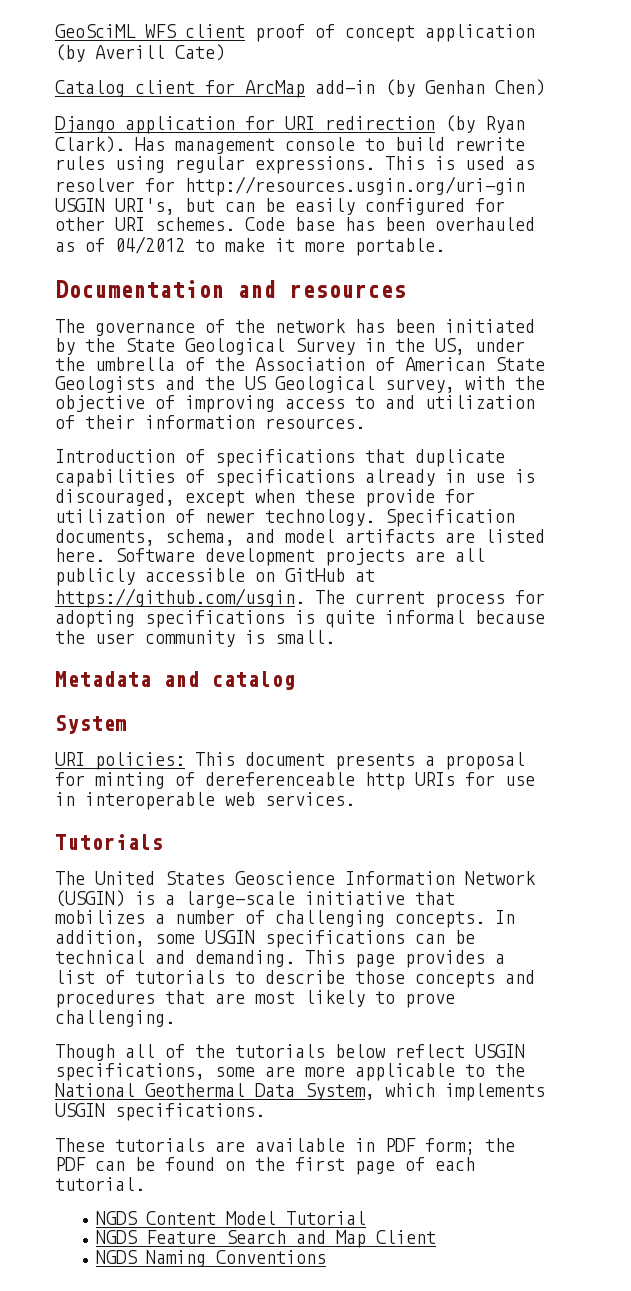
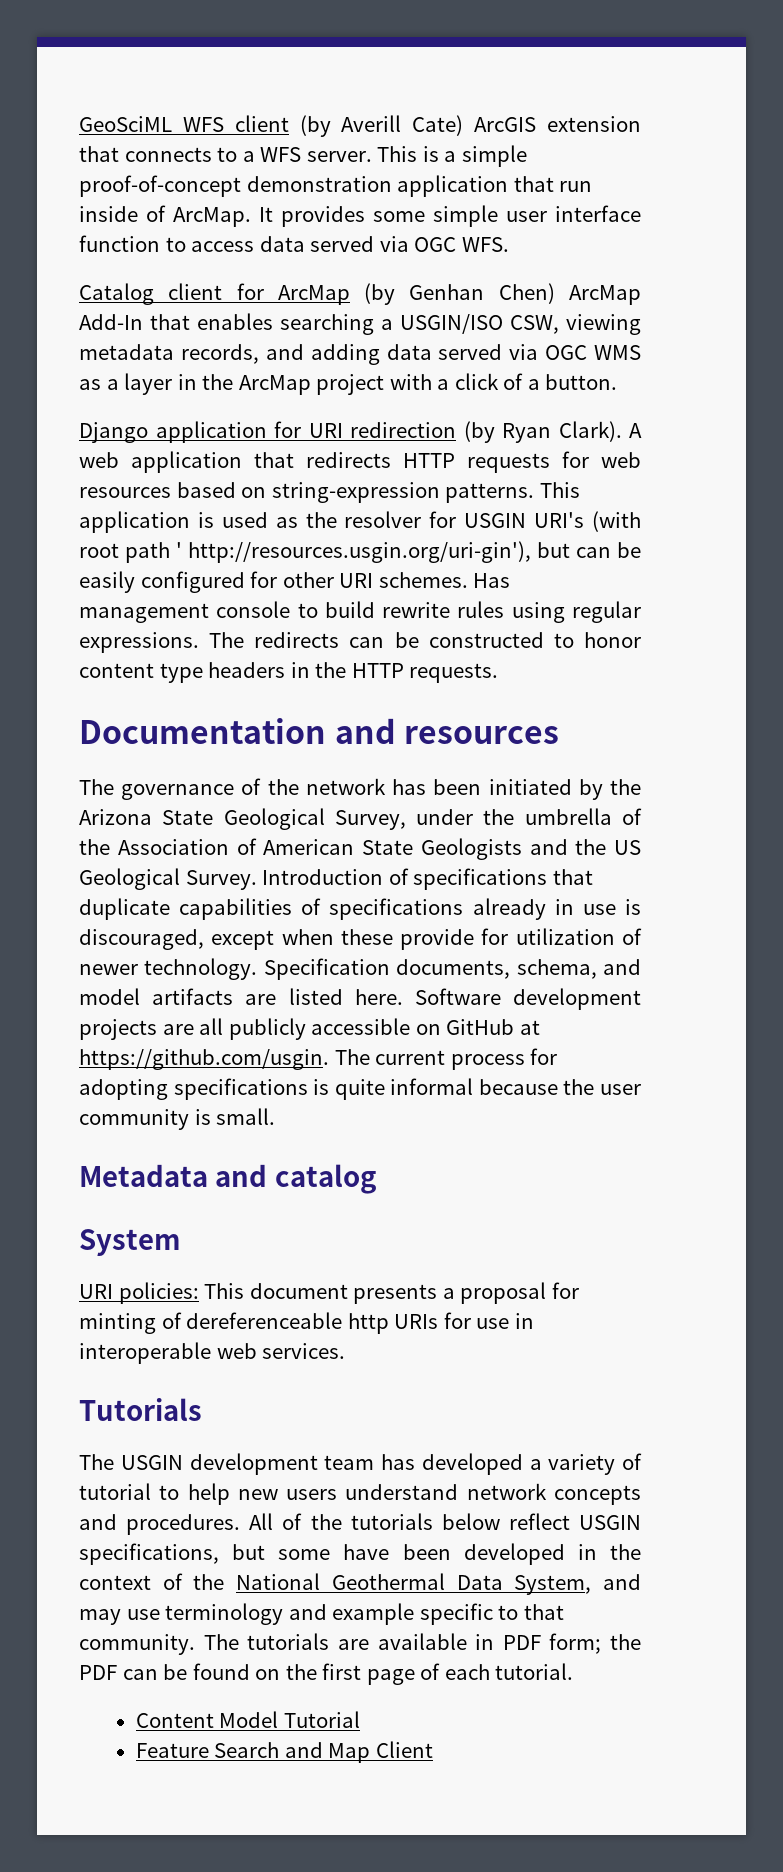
- GeoSciML WFS client proof of concept application (by Averill Cate)
+ GeoSciML WFS client (by Averill Cate) ArcGIS extension that connects to a WFS server. This is a simple proof-of-concept demonstration application that run inside of ArcMap. It provides some simple user interface function to access data served via OGC WFS.
- Catalog client for ArcMap add-in (by Genhan Chen)
+ Catalog client for ArcMap (by Genhan Chen) ArcMap Add-In that enables searching a USGIN/ISO CSW, viewing metadata records, and adding data served via OGC WMS as a layer in the ArcMap project with a click of a button.
+ A web application that redirects HTTP requests for web resources based on string-expression patterns. This application is used as the resolver for USGIN URI's (with root path ' http://resources.usgin.org/uri-gin'), but can be easily configured for other URI schemes.
- This is used as resolver for http://resources.usgin.org/uri-gin USGIN URI's, but can be easily configured for other URI schemes. Code base has been overhauled as of 04/2012 to make it more portable.
+ The redirects can be constructed to honor content type headers in the HTTP requests.
- The governance of the network has been initiated by the State Geological Survey in the US, under the umbrella of the Association of American State Geologists and the US Geological survey, with the objective of improving access to and utilization of their information resources.
- Introduction of specifications that duplicate capabilities of specifications already in use is discouraged, except when these provide for utilization of newer technology.
+ The governance of the network has been initiated by the Arizona State Geological Survey, under the umbrella of the Association of American State Geologists and the US Geological Survey. Introduction of specifications that duplicate capabilities of specifications already in use is discouraged, except when these provide for utilization of newer technology.
- The United States Geoscience Information Network (USGIN) is a large-scale initiative that mobilizes a number of challenging concepts. In addition, some USGIN specifications can be technical and demanding. This page provides a list of tutorials to describe those concepts and procedures that are most likely to prove challenging.
- Though all of the tutorials below reflect USGIN specifications, some are more applicable to the National Geothermal Data System, which implements USGIN specifications.
- These tutorials are available in PDF form; the PDF can be found on the first page of each tutorial.
+ The USGIN development team has developed a variety of tutorial to help new users understand network concepts and procedures. All of the tutorials below reflect USGIN specifications, but some have been developed in the context of the National Geothermal Data System, and may use terminology and example specific to that community. The tutorials are available in PDF form; the PDF can be found on the first page of each tutorial.
- NGDS Content Model Tutorial
+ Content Model Tutorial
- NGDS Feature Search and Map Client
+ Feature Search and Map Client
- NGDS Naming Conventions

